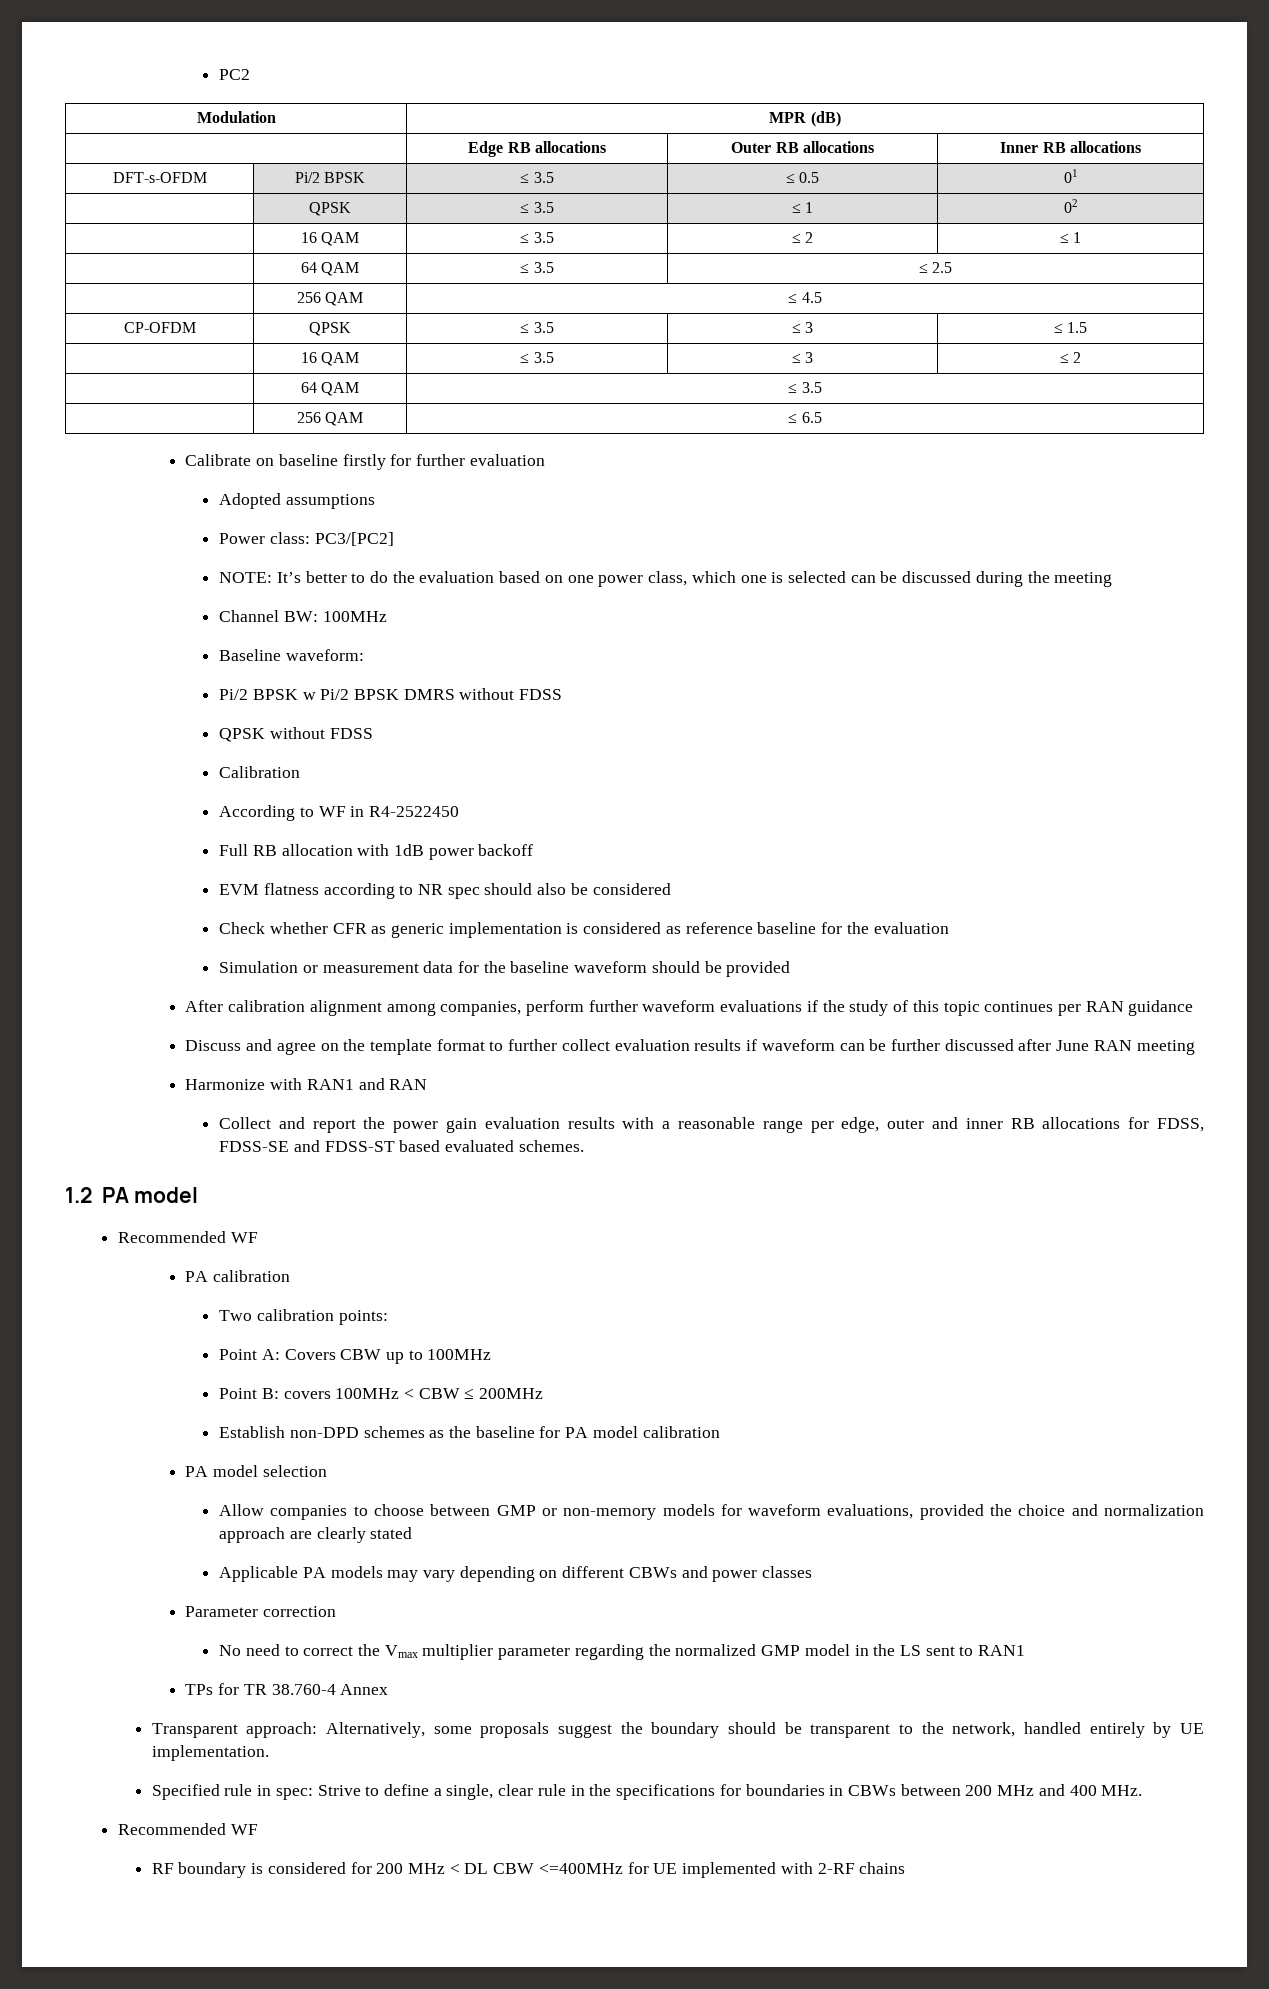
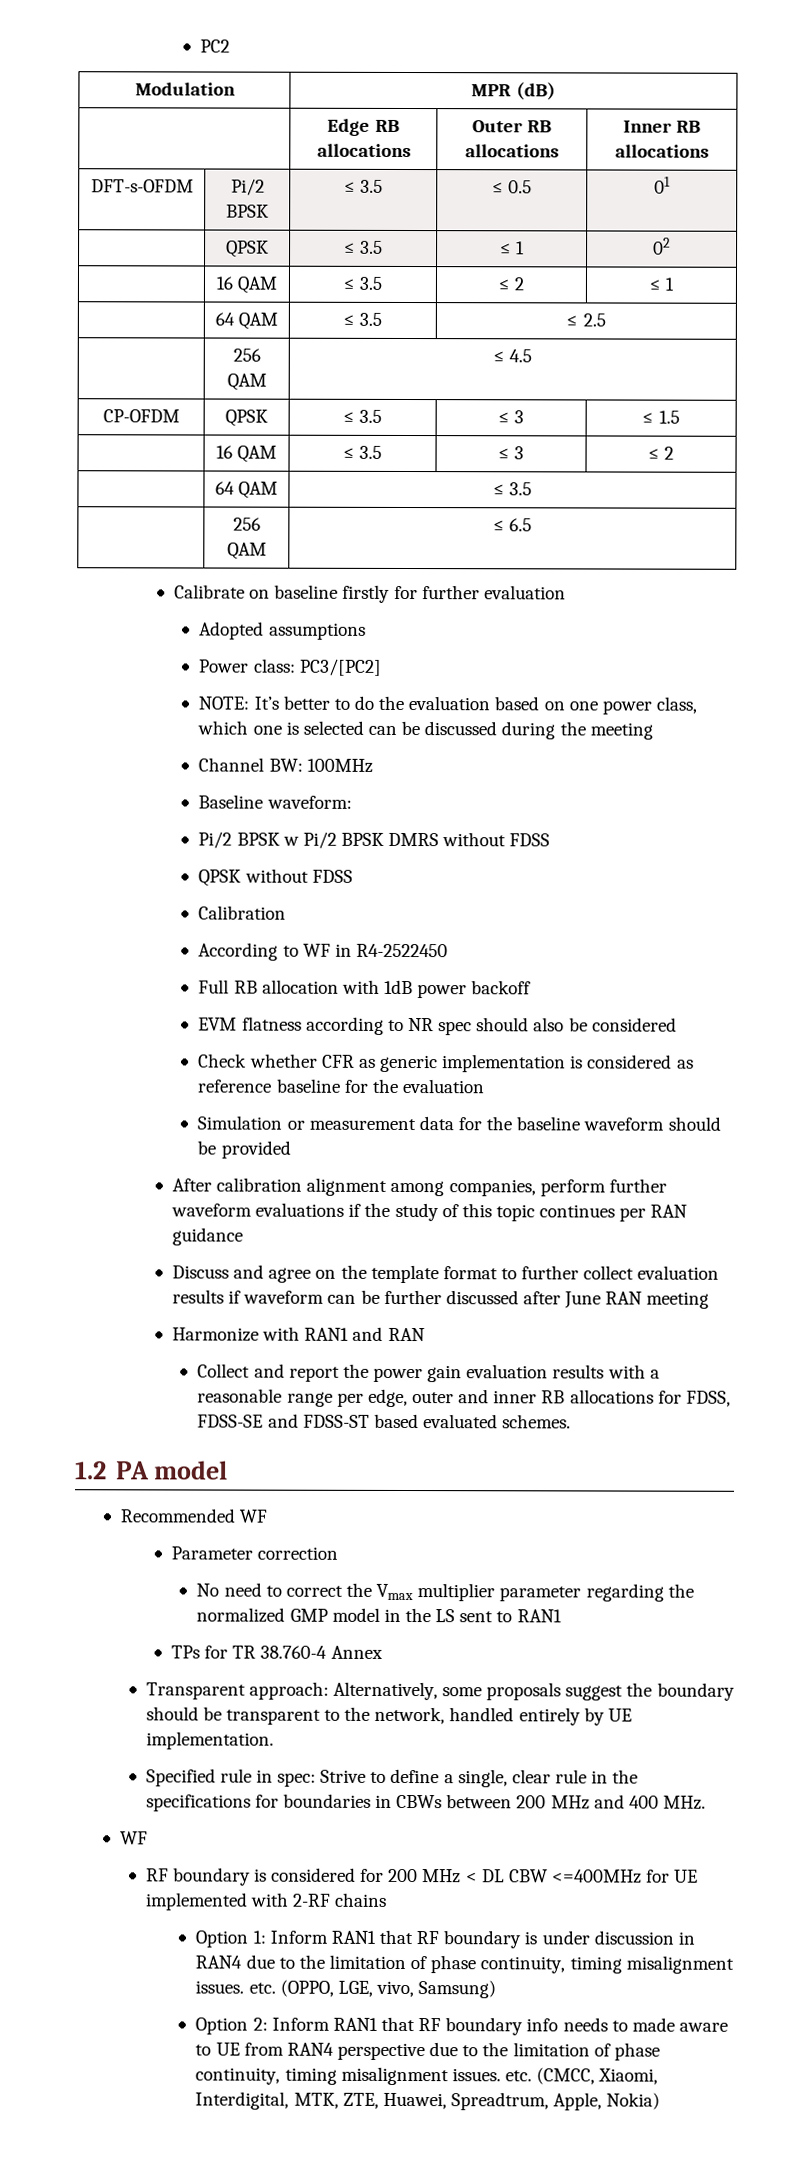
- PA calibration
- Two calibration points:
- Point A: Covers CBW up to 100MHz
- Point B: covers 100MHz < CBW ≤ 200MHz
- Establish non-DPD schemes as the baseline for PA model calibration
- PA model selection
- Allow companies to choose between GMP or non-memory models for waveform evaluations, provided the choice and normalization approach are clearly stated
- Applicable PA models may vary depending on different CBWs and power classes
  Specified rule in spec: Strive to define a single, clear rule in the specifications for boundaries in CBWs between 200 MHz and 400 MHz.
- Recommended WF
+ WF
+ Option 1: Inform RAN1 that RF boundary is under discussion in RAN4 due to the limitation of phase continuity, timing misalignment issues. etc. (OPPO, LGE, vivo, Samsung)
+ Option 2: Inform RAN1 that RF boundary info needs to made aware to UE from RAN4 perspective due to the limitation of phase continuity, timing misalignment issues. etc. (CMCC, Xiaomi, Interdigital, MTK, ZTE, Huawei, Spreadtrum, Apple, Nokia)

